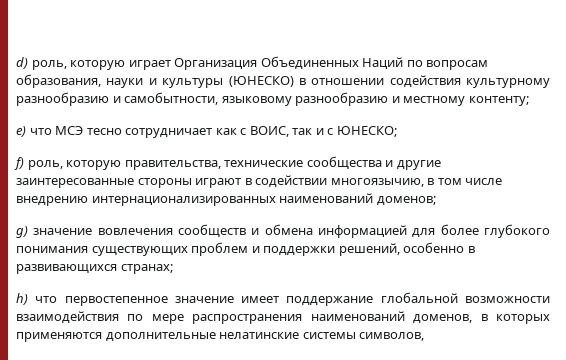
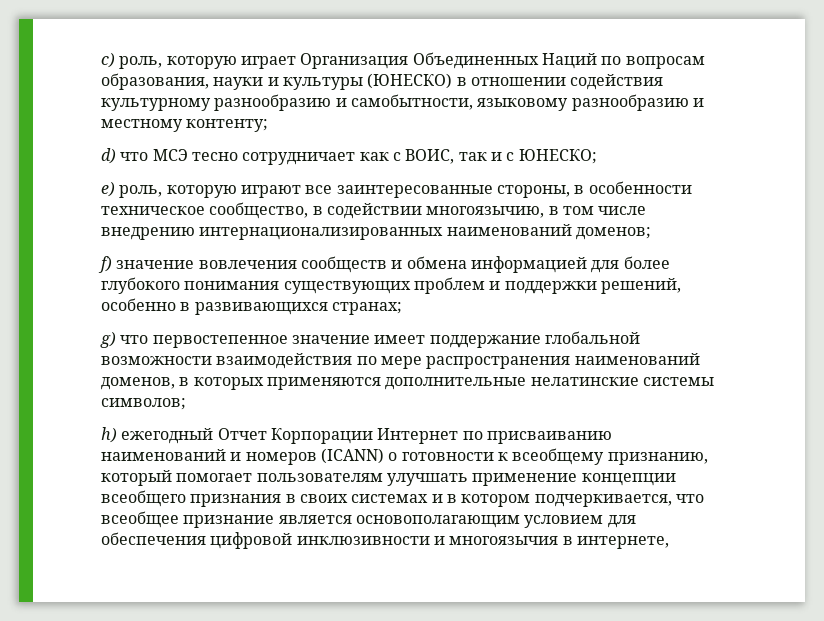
- d) роль, которую играет Организация Объединенных Наций по вопросам образования, науки и культуры (ЮНЕСКО) в отношении содействия культурному разнообразию и самобытности, языковому разнообразию и местному контенту;
+ c) роль, которую играет Организация Объединенных Наций по вопросам образования, науки и культуры (ЮНЕСКО) в отношении содействия культурному разнообразию и самобытности, языковому разнообразию и местному контенту;
- е) что МСЭ тесно сотрудничает как с ВОИС, так и с ЮНЕСКО;
+ d) что МСЭ тесно сотрудничает как с ВОИС, так и с ЮНЕСКО;
- f) роль, которую правительства, технические сообщества и другие заинтересованные стороны играют в содействии многоязычию, в том числе внедрению интернационализированных наименований доменов;
+ e) роль, которую играют все заинтересованные стороны, в особенности техническое сообщество, в содействии многоязычию, в том числе внедрению интернационализированных наименований доменов;
- g) значение вовлечения сообществ и обмена информацией для более глубокого понимания существующих проблем и поддержки решений, особенно в развивающихся странах;
+ f) значение вовлечения сообществ и обмена информацией для более глубокого понимания существующих проблем и поддержки решений, особенно в развивающихся странах;
- h) что первостепенное значение имеет поддержание глобальной возможности взаимодействия по мере распространения наименований доменов, в которых применяются дополнительные нелатинские системы символов,
+ g) что первостепенное значение имеет поддержание глобальной возможности взаимодействия по мере распространения наименований доменов, в которых применяются дополнительные нелатинские системы символов;
+ h) ежегодный Отчет Корпорации Интернет по присваиванию наименований и номеров (ICANN) о готовности к всеобщему признанию, который помогает пользователям улучшать применение концепции всеобщего признания в своих системах и в котором подчеркивается, что всеобщее признание является основополагающим условием для обеспечения цифровой инклюзивности и многоязычия в интернете,

